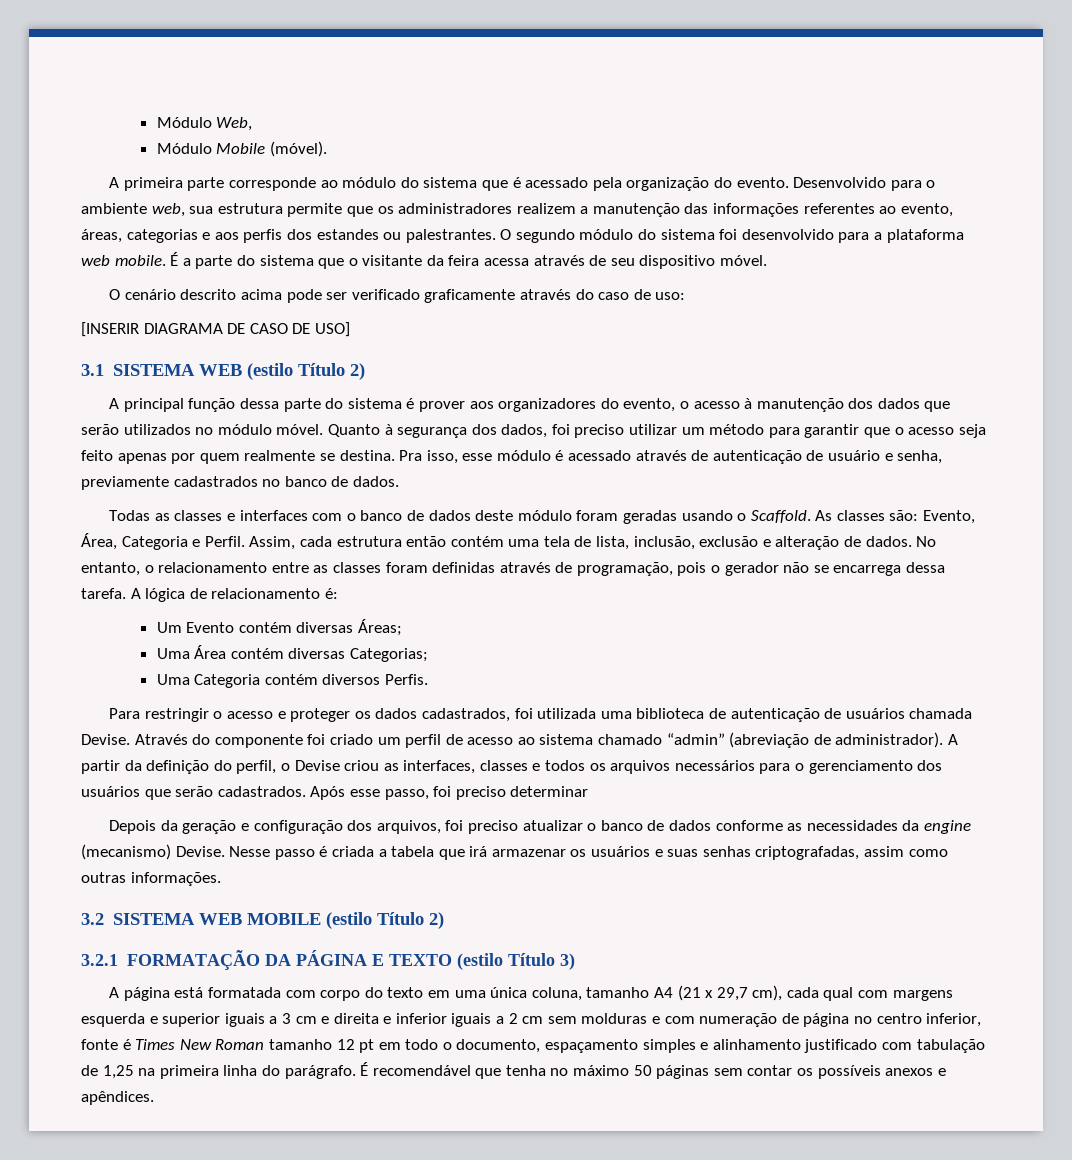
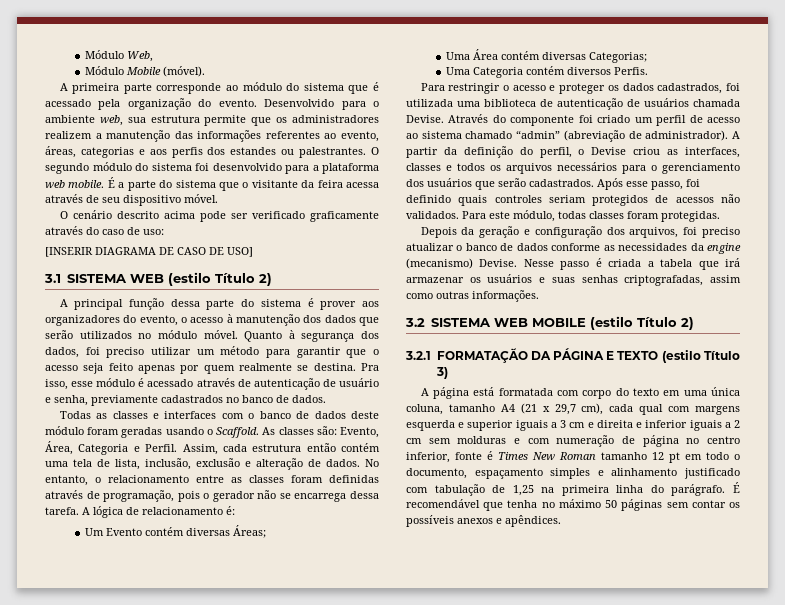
- Após esse passo, foi preciso determinar
+ Após esse passo, foi definido quais controles seriam protegidos de acessos não validados. Para este módulo, todas classes foram protegidas.

